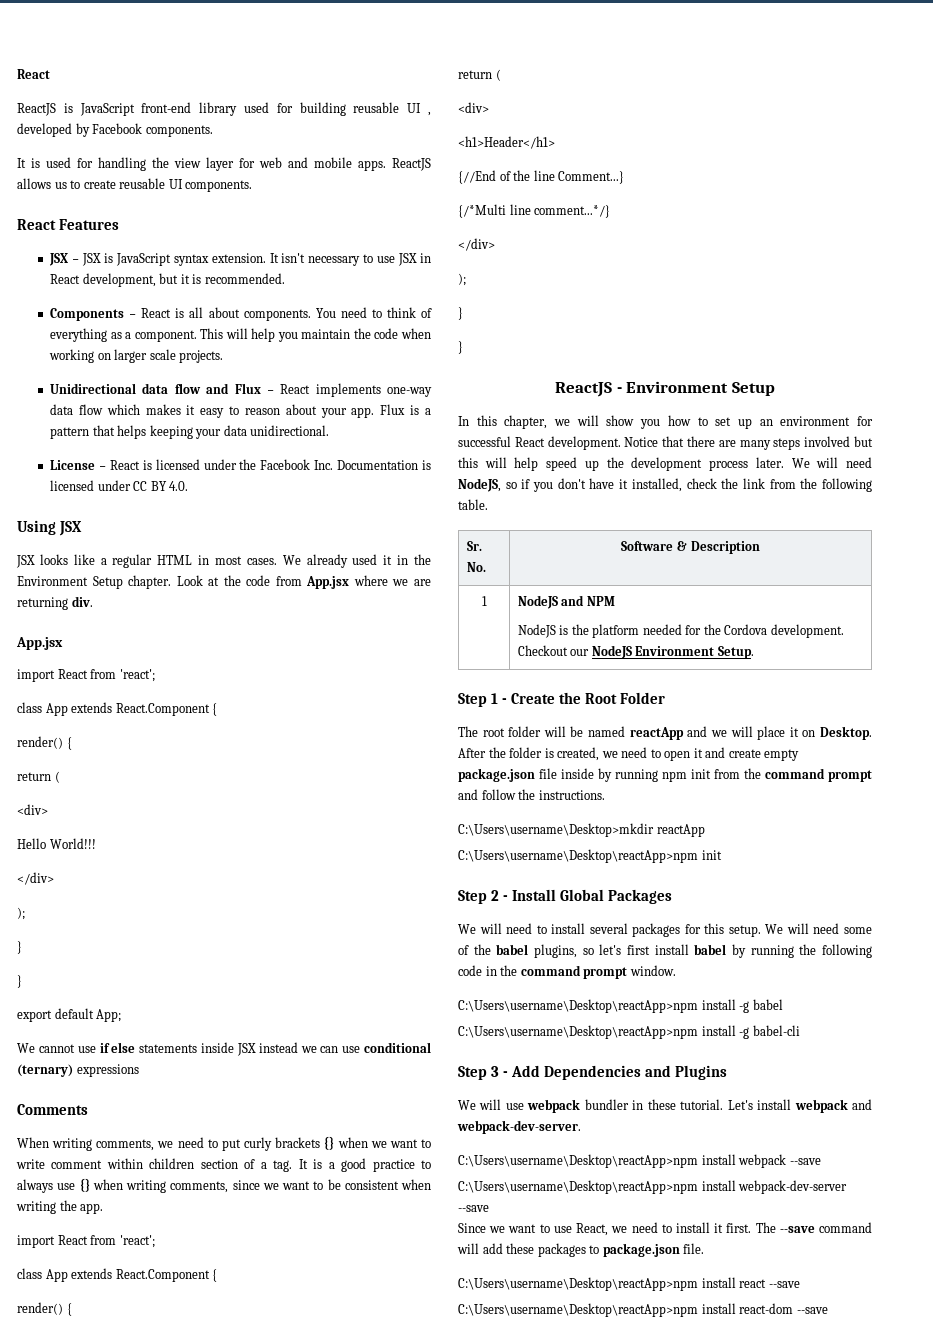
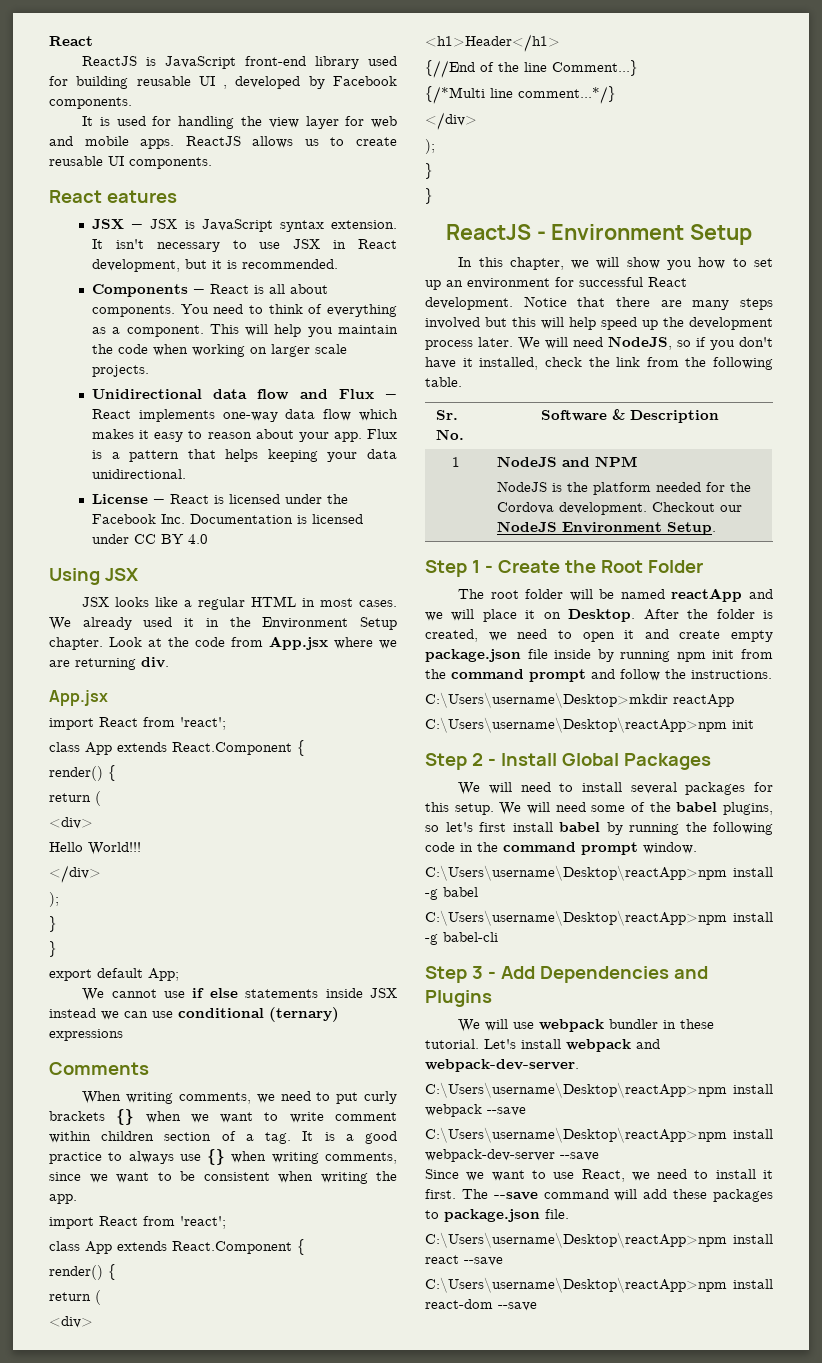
- React Features
+ React eatures
- License − React is licensed under the Facebook Inc. Documentation is licensed under CC BY 4.0.
+ License − React is licensed under the Facebook Inc. Documentation is licensed under CC BY 4.0

